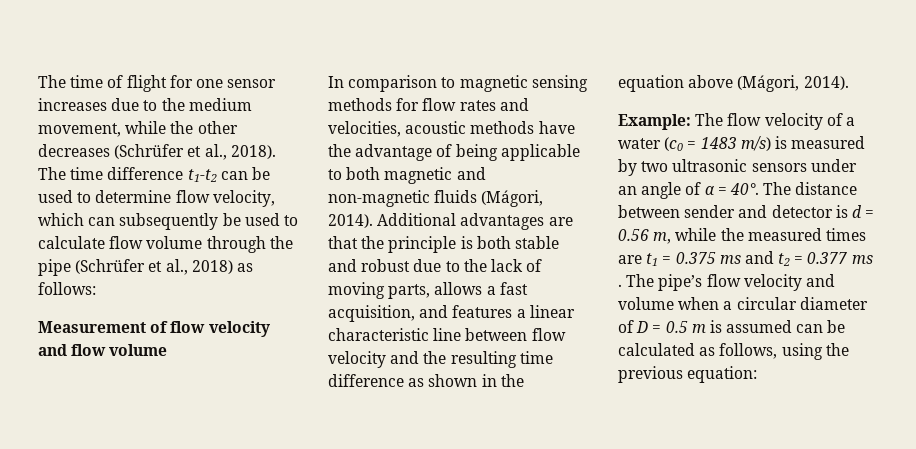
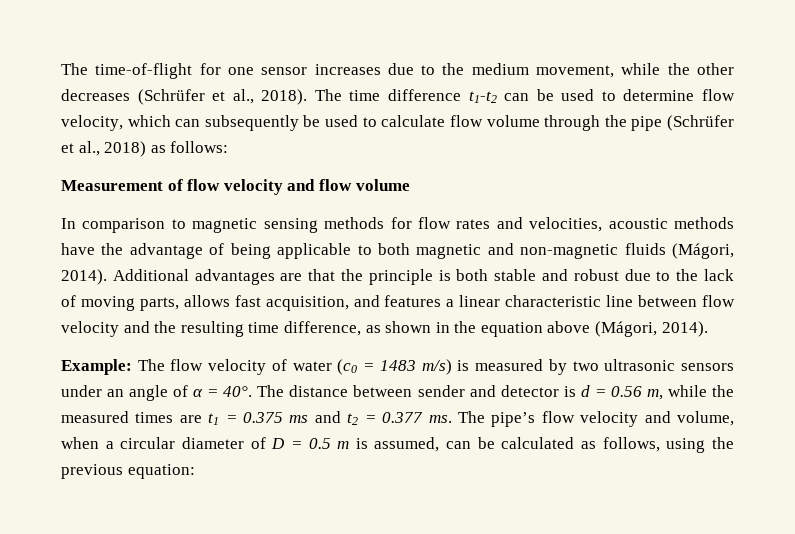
- The time of flight for one sensor increases due to the medium movement, while the other decreases (Schrüfer et al., 2018).
+ The time-of-flight for one sensor increases due to the medium movement, while the other decreases (Schrüfer et al., 2018).
- Additional advantages are that the principle is both stable and robust due to the lack of moving parts, allows a fast acquisition, and features a linear characteristic line between flow velocity and the resulting time difference as shown in the equation above (Mágori, 2014).
+ Additional advantages are that the principle is both stable and robust due to the lack of moving parts, allows fast acquisition, and features a linear characteristic line between flow velocity and the resulting time difference, as shown in the equation above (Mágori, 2014).
- Example: The flow velocity of a water (c0 = 1483 m/s) is measured by two ultrasonic sensors under an angle of α = 40°.
+ Example: The flow velocity of water (c0 = 1483 m/s) is measured by two ultrasonic sensors under an angle of α = 40°.
- The distance between sender and detector is d = 0.56 m, while the measured times are t1 = 0.375 ms and t2 = 0.377 ms .
+ The distance between sender and detector is d = 0.56 m, while the measured times are t1 = 0.375 ms and t2 = 0.377 ms.
- The pipe’s flow velocity and volume when a circular diameter of D = 0.5 m is assumed can be calculated as follows, using the previous equation:
+ The pipe’s flow velocity and volume, when a circular diameter of D = 0.5 m is assumed, can be calculated as follows, using the previous equation:

